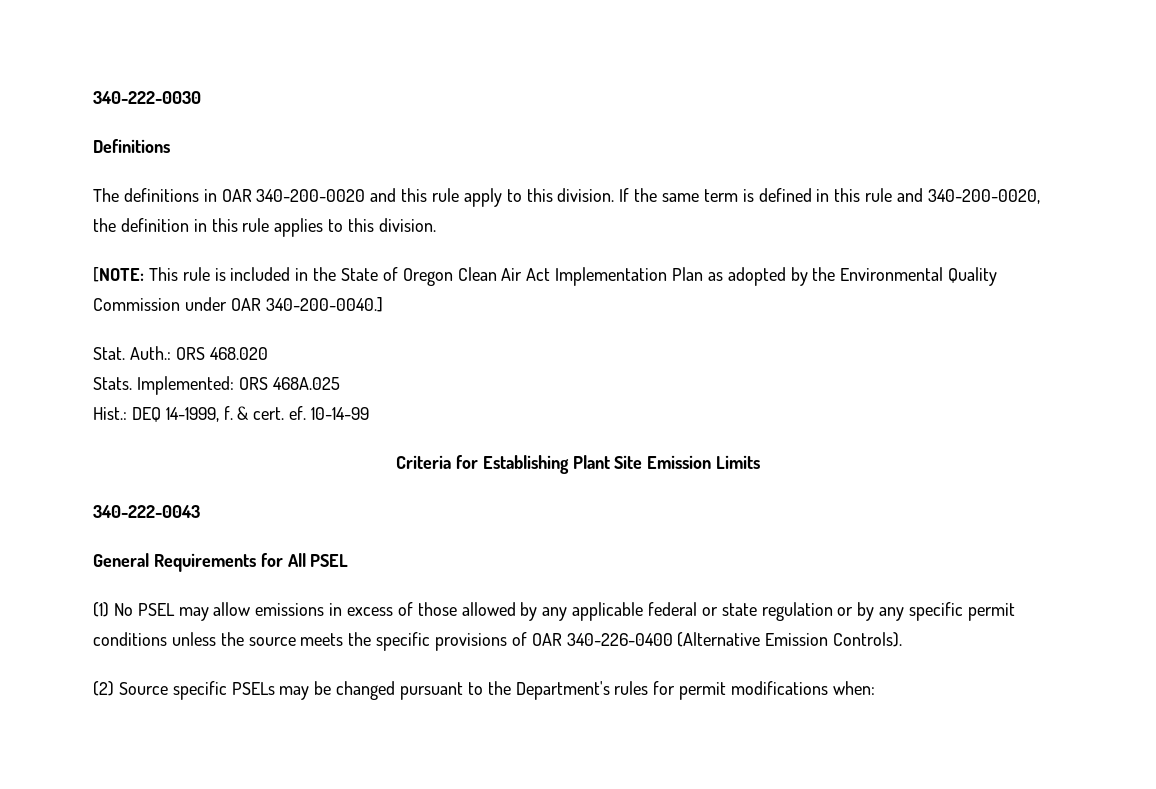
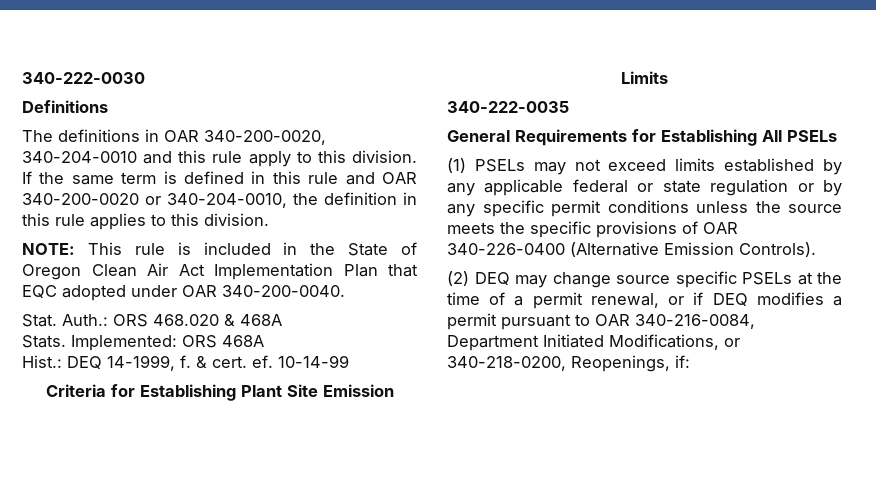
- The definitions in OAR 340-200-0020 and this rule apply to this division.
+ The definitions in OAR 340-200-0020, 340-204-0010 and this rule apply to this division.
- If the same term is defined in this rule and 340-200-0020, the definition in this rule applies to this division.
+ If the same term is defined in this rule and OAR 340-200-0020 or 340-204-0010, the definition in this rule applies to this division.
- [NOTE: This rule is included in the State of Oregon Clean Air Act Implementation Plan as adopted by the Environmental Quality Commission under OAR 340-200-0040.]
+ NOTE: This rule is included in the State of Oregon Clean Air Act Implementation Plan that EQC adopted under OAR 340-200-0040.
- Auth.: ORS 468.020
+ Auth.: ORS 468.020 & 468A
- Implemented: ORS 468A.025
+ Implemented: ORS 468A
- 340-222-0043
+ 340-222-0035
- General Requirements for All PSEL
- (1) No PSEL may allow emissions in excess of those allowed by any applicable federal or state regulation or by any specific permit conditions unless the source meets the specific provisions of OAR 340-226-0400 (Alternative Emission Controls).
+ General Requirements for Establishing All PSELs
+ (1) PSELs may not exceed limits established by any applicable federal or state regulation or by any specific permit conditions unless the source meets the specific provisions of OAR 340-226-0400 (Alternative Emission Controls).
- (2) Source specific PSELs may be changed pursuant to the Department's rules for permit modifications when:
+ (2) DEQ may change source specific PSELs at the time of a permit renewal, or if DEQ modifies a permit pursuant to OAR 340-216-0084, Department Initiated Modifications, or 340-218-0200, Reopenings, if:

